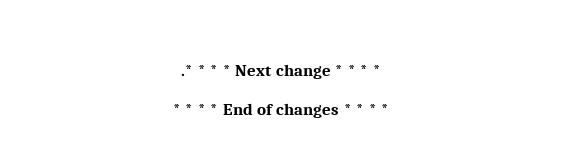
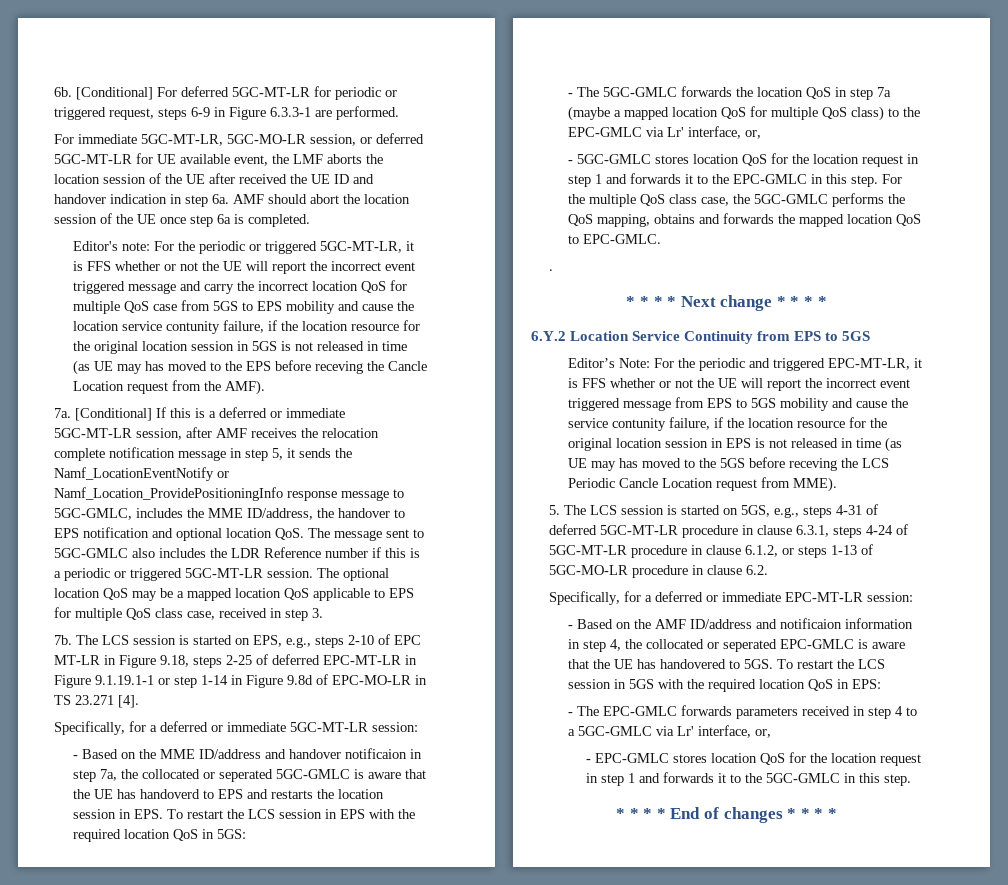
- .* * * * Next change * * * *
+ 6b. [Conditional] For deferred 5GC-MT-LR for periodic or triggered request, steps 6-9 in Figure 6.3.3-1 are performed.
+ For immediate 5GC-MT-LR, 5GC-MO-LR session, or deferred 5GC-MT-LR for UE available event, the LMF aborts the location session of the UE after received the UE ID and handover indication in step 6a. AMF should abort the location session of the UE once step 6a is completed.
+ Editor's note: For the periodic or triggered 5GC-MT-LR, it is FFS whether or not the UE will report the incorrect event triggered message and carry the incorrect location QoS for multiple QoS case from 5GS to EPS mobility and cause the location service contunity failure, if the location resource for the original location session in 5GS is not released in time (as UE may has moved to the EPS before receving the Cancle Location request from the AMF).
+ 7a. [Conditional] If this is a deferred or immediate 5GC-MT-LR session, after AMF receives the relocation complete notification message in step 5, it sends the Namf_LocationEventNotify or Namf_Location_ProvidePositioningInfo response message to 5GC-GMLC, includes the MME ID/address, the handover to EPS notification and optional location QoS. The message sent to 5GC-GMLC also includes the LDR Reference number if this is a periodic or triggered 5GC-MT-LR session. The optional location QoS may be a mapped location QoS applicable to EPS for multiple QoS class case, received in step 3.
+ 7b. The LCS session is started on EPS, e.g., steps 2-10 of EPC MT-LR in Figure 9.18, steps 2-25 of deferred EPC-MT-LR in Figure 9.1.19.1-1 or step 1-14 in Figure 9.8d of EPC-MO-LR in TS 23.271 [4].
+ Specifically, for a deferred or immediate 5GC-MT-LR session:
+ - Based on the MME ID/address and handover notificaion in step 7a, the collocated or seperated 5GC-GMLC is aware that the UE has handoverd to EPS and restarts the location session in EPS. To restart the LCS session in EPS with the required location QoS in 5GS:
+ - The 5GC-GMLC forwards the location QoS in step 7a (maybe a mapped location QoS for multiple QoS class) to the EPC-GMLC via Lr' interface, or,
+ - 5GC-GMLC stores location QoS for the location request in step 1 and forwards it to the EPC-GMLC in this step. For the multiple QoS class case, the 5GC-GMLC performs the QoS mapping, obtains and forwards the mapped location QoS to EPC-GMLC.
+ .
+ * * * * Next change * * * *
+ 6.Y.2 Location Service Continuity from EPS to 5GS
+ Editor’s Note: For the periodic and triggered EPC-MT-LR, it is FFS whether or not the UE will report the incorrect event triggered message from EPS to 5GS mobility and cause the service contunity failure, if the location resource for the original location session in EPS is not released in time (as UE may has moved to the 5GS before receving the LCS Periodic Cancle Location request from MME).
+ 5. The LCS session is started on 5GS, e.g., steps 4-31 of deferred 5GC-MT-LR procedure in clause 6.3.1, steps 4-24 of 5GC-MT-LR procedure in clause 6.1.2, or steps 1-13 of 5GC-MO-LR procedure in clause 6.2.
+ Specifically, for a deferred or immediate EPC-MT-LR session:
+ - Based on the AMF ID/address and notificaion information in step 4, the collocated or seperated EPC-GMLC is aware that the UE has handovered to 5GS. To restart the LCS session in 5GS with the required location QoS in EPS:
+ - The EPC-GMLC forwards parameters received in step 4 to a 5GC-GMLC via Lr' interface, or,
+ - EPC-GMLC stores location QoS for the location request in step 1 and forwards it to the 5GC-GMLC in this step.

